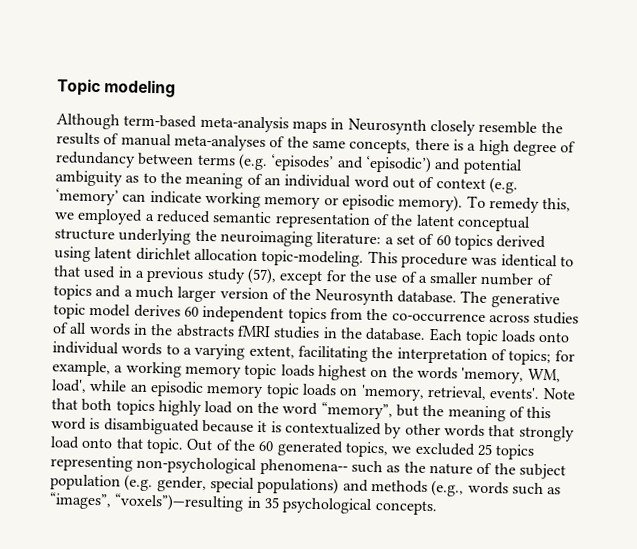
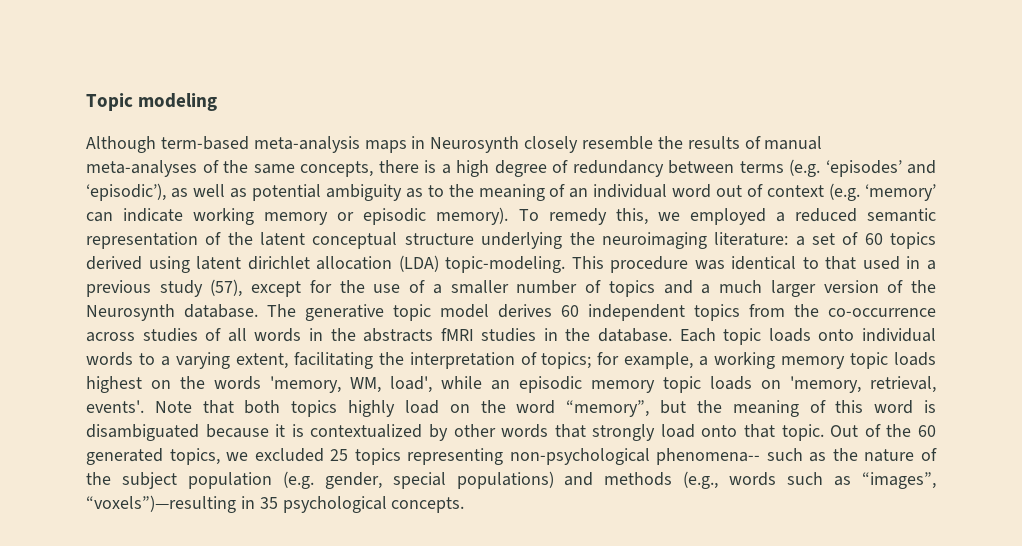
- Although term-based meta-analysis maps in Neurosynth closely resemble the results of manual meta-analyses of the same concepts, there is a high degree of redundancy between terms (e.g. ‘episodes’ and ‘episodic’) and potential ambiguity as to the meaning of an individual word out of context (e.g. ‘memory’ can indicate working memory or episodic memory).
+ Although term-based meta-analysis maps in Neurosynth closely resemble the results of manual meta-analyses of the same concepts, there is a high degree of redundancy between terms (e.g. ‘episodes’ and ‘episodic’), as well as potential ambiguity as to the meaning of an individual word out of context (e.g. ‘memory’ can indicate working memory or episodic memory).
- To remedy this, we employed a reduced semantic representation of the latent conceptual structure underlying the neuroimaging literature: a set of 60 topics derived using latent dirichlet allocation topic-modeling.
+ To remedy this, we employed a reduced semantic representation of the latent conceptual structure underlying the neuroimaging literature: a set of 60 topics derived using latent dirichlet allocation (LDA) topic-modeling.

